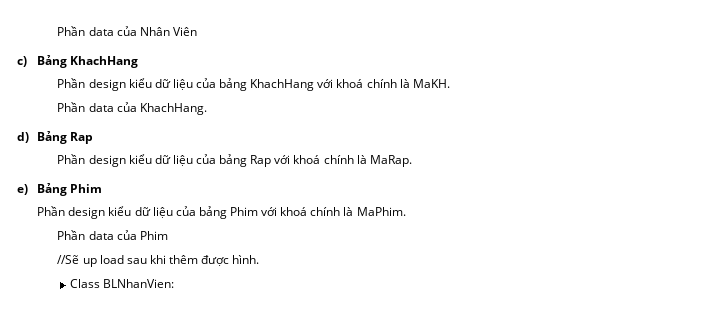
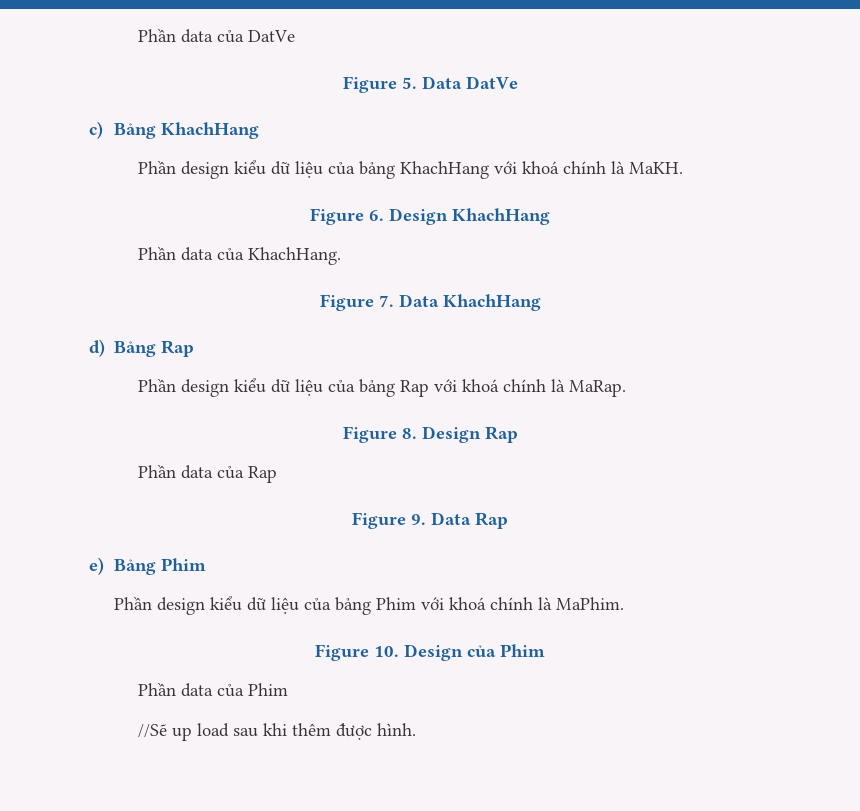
- Phần data của Nhân Viên
+ Phần data của DatVe
+ Figure 5. Data DatVe
+ Figure 6. Design KhachHang
+ Figure 7. Data KhachHang
+ Figure 8. Design Rap
+ Phần data của Rap
+ Figure 9. Data Rap
+ Figure 10. Design của Phim
- Class BLNhanVien:

